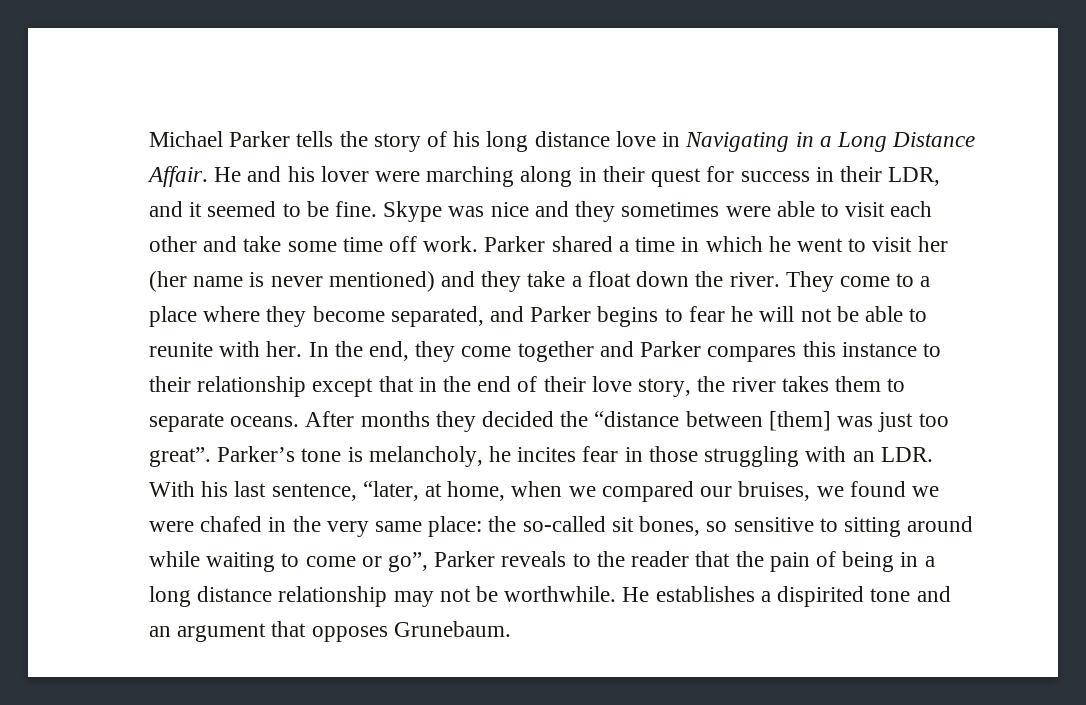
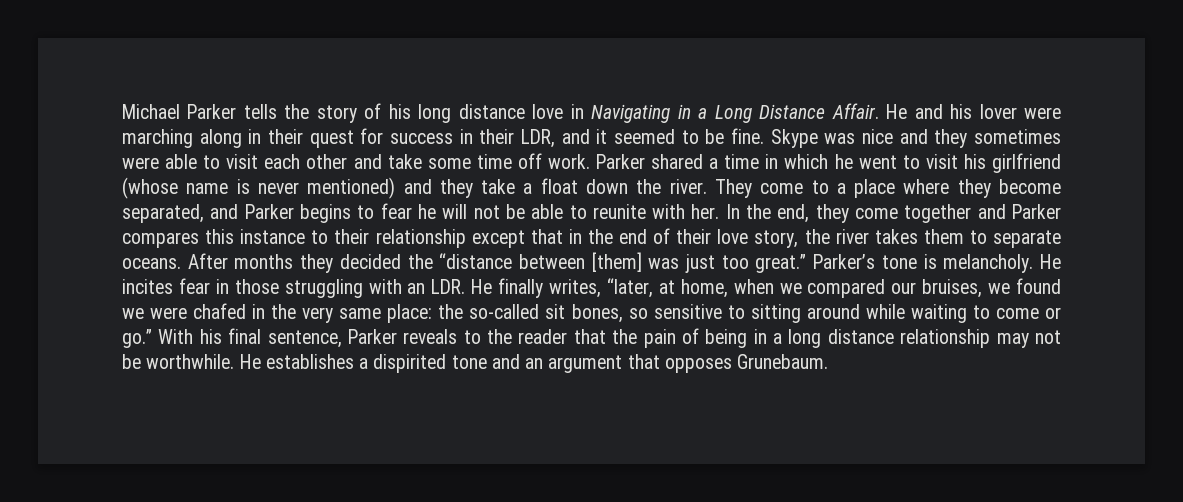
- Parker shared a time in which he went to visit her (her name is never mentioned) and they take a float down the river.
+ Parker shared a time in which he went to visit his girlfriend (whose name is never mentioned) and they take a float down the river.
- After months they decided the “distance between [them] was just too great”.
+ After months they decided the “distance between [them] was just too great.”
- Parker’s tone is melancholy, he incites fear in those struggling with an LDR. With his last sentence, “later, at home, when we compared our bruises, we found we were chafed in the very same place:
+ Parker’s tone is melancholy. He incites fear in those struggling with an LDR. He finally writes, “later, at home, when we compared our bruises, we found we were chafed in the very same place:
- the so-called sit bones, so sensitive to sitting around while waiting to come or go”, Parker reveals to the reader that the pain of being in a long distance relationship may not be worthwhile.
+ the so-called sit bones, so sensitive to sitting around while waiting to come or go.” With his final sentence, Parker reveals to the reader that the pain of being in a long distance relationship may not be worthwhile.

